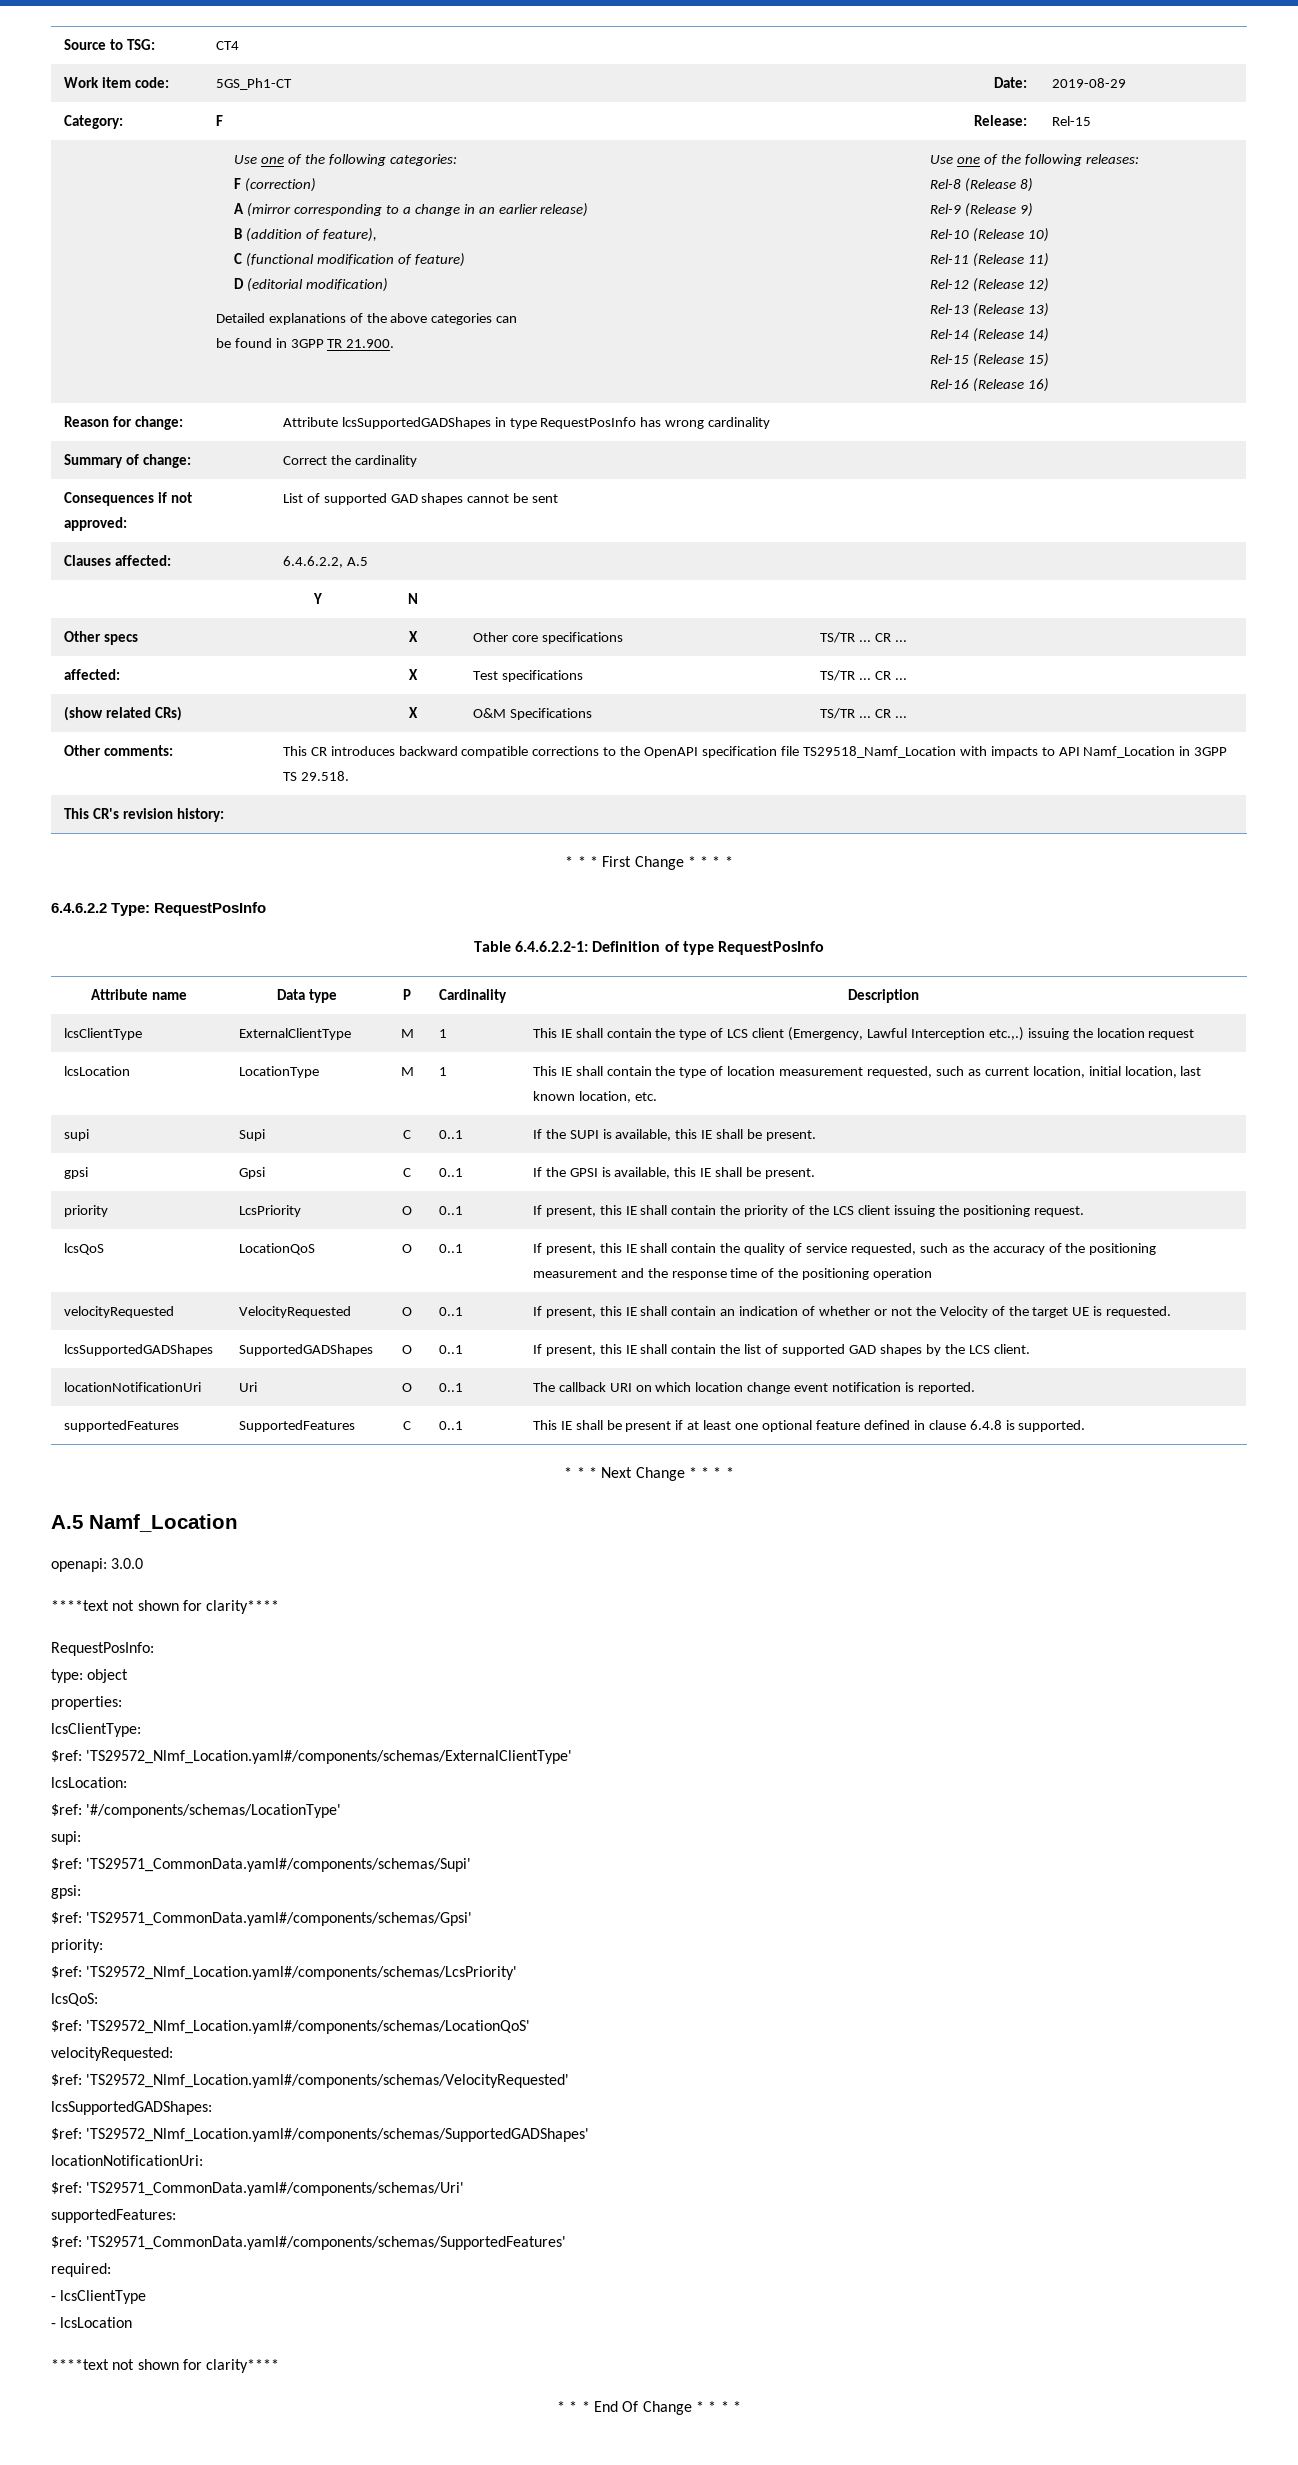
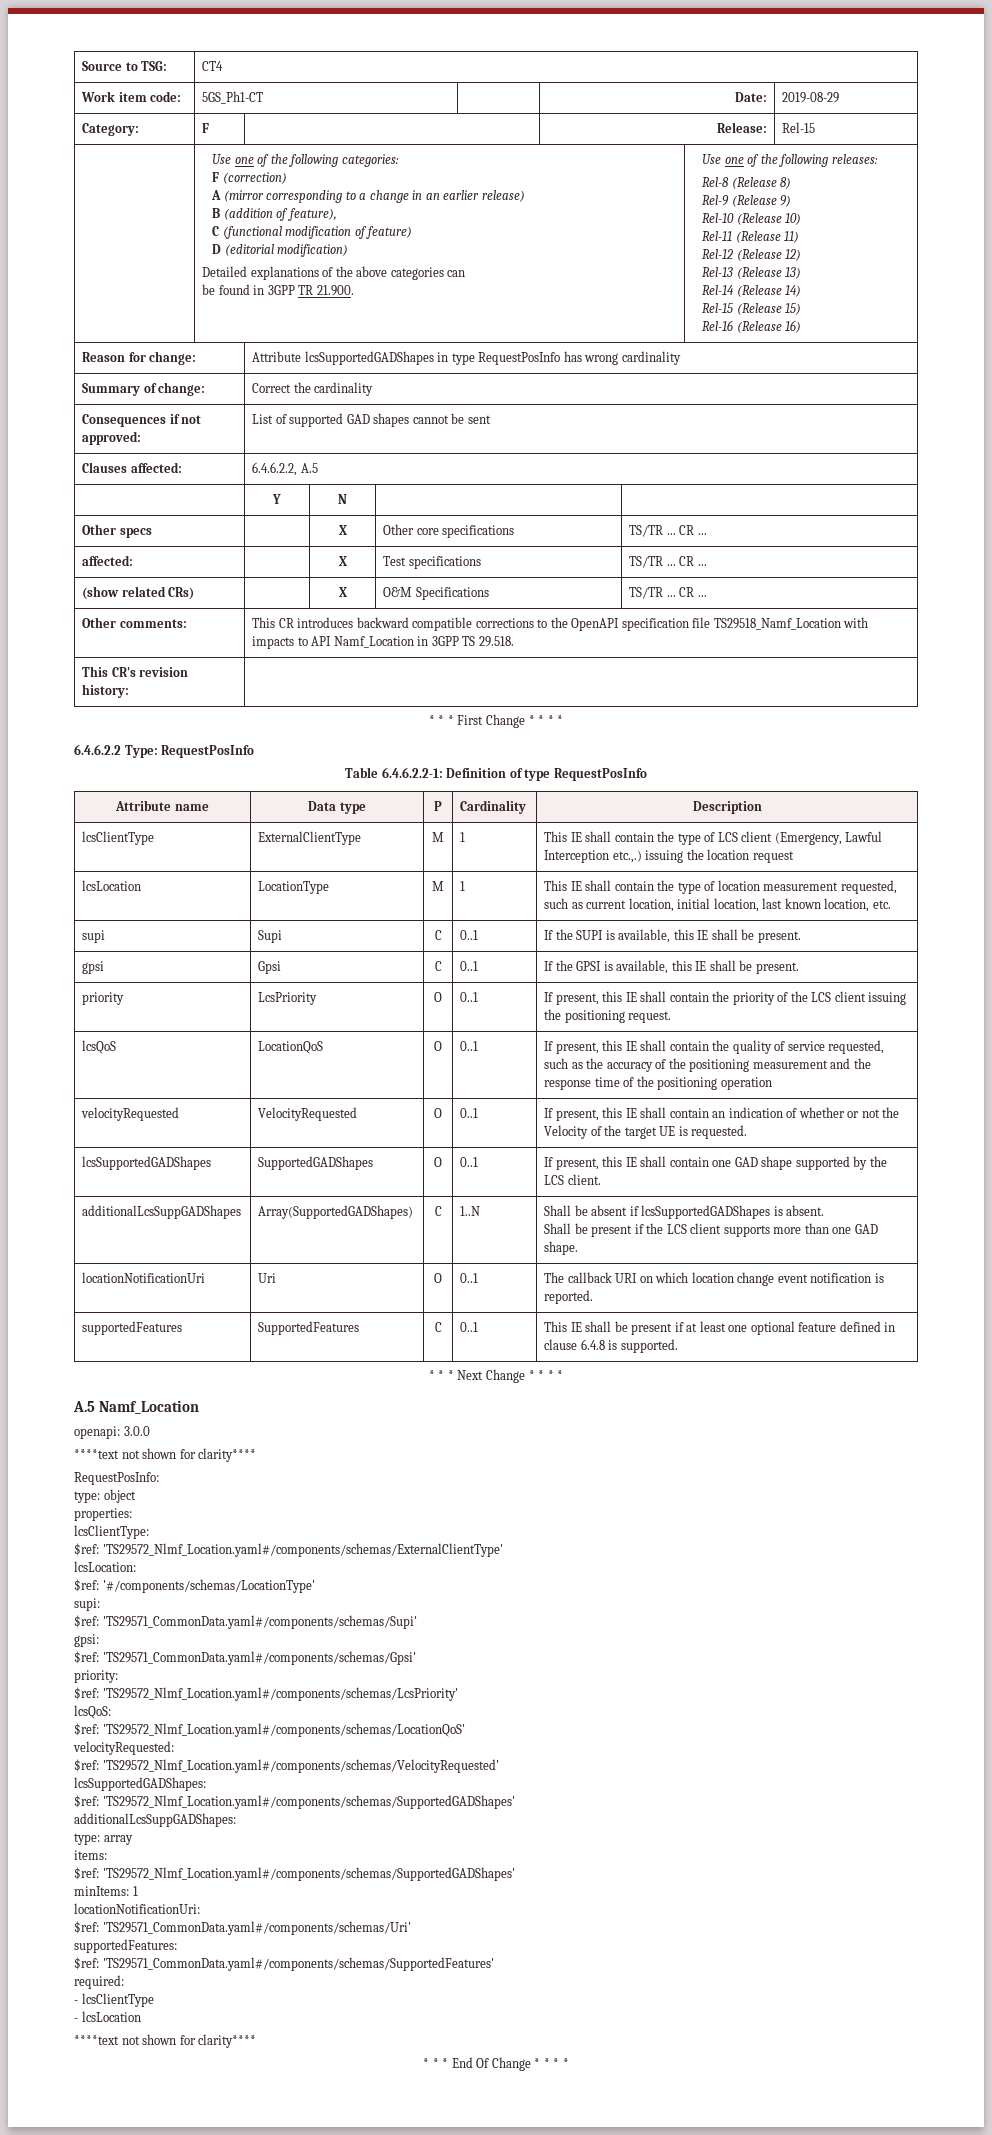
- lcsSupportedGADShapes | SupportedGADShapes | O | 0..1 | If present, this IE shall contain the list of supported GAD shapes by the LCS client.
+ lcsSupportedGADShapes | SupportedGADShapes | O | 0..1 | If present, this IE shall contain one GAD shape supported by the LCS client.
+ additionalLcsSuppGADShapes | Array(SupportedGADShapes) | C | 1..N | Shall be absent if lcsSupportedGADShapes is absent.
+ Shall be present if the LCS client supports more than one GAD shape.
+ additionalLcsSuppGADShapes:
+ type: array
+ items:
+ $ref: 'TS29572_Nlmf_Location.yaml#/components/schemas/SupportedGADShapes'
+ minItems: 1

